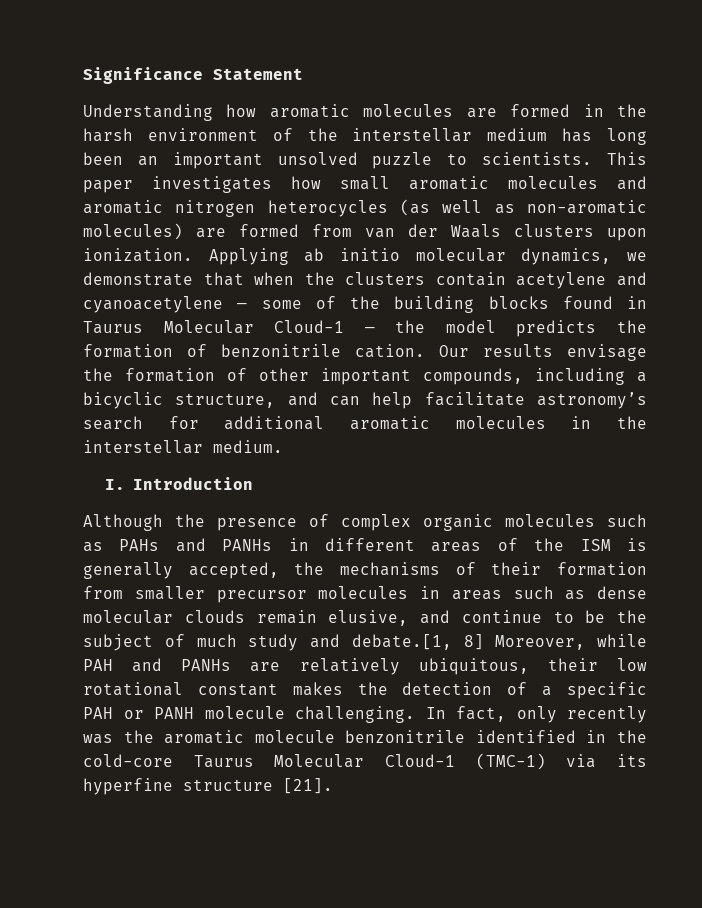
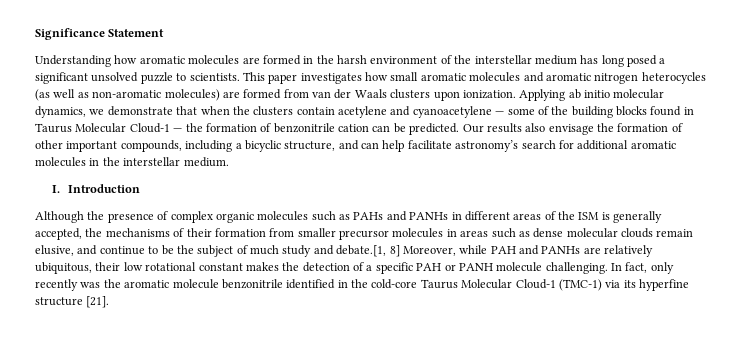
- Understanding how aromatic molecules are formed in the harsh environment of the interstellar medium has long been an important unsolved puzzle to scientists.
+ Understanding how aromatic molecules are formed in the harsh environment of the interstellar medium has long posed a significant unsolved puzzle to scientists.
- Applying ab initio molecular dynamics, we demonstrate that when the clusters contain acetylene and cyanoacetylene — some of the building blocks found in Taurus Molecular Cloud-1 — the model predicts the formation of benzonitrile cation.
+ Applying ab initio molecular dynamics, we demonstrate that when the clusters contain acetylene and cyanoacetylene — some of the building blocks found in Taurus Molecular Cloud-1 — the formation of benzonitrile cation can be predicted.
- Our results envisage the formation of other important compounds, including a bicyclic structure, and can help facilitate astronomy’s search for additional aromatic molecules in the interstellar medium.
+ Our results also envisage the formation of other important compounds, including a bicyclic structure, and can help facilitate astronomy’s search for additional aromatic molecules in the interstellar medium.

